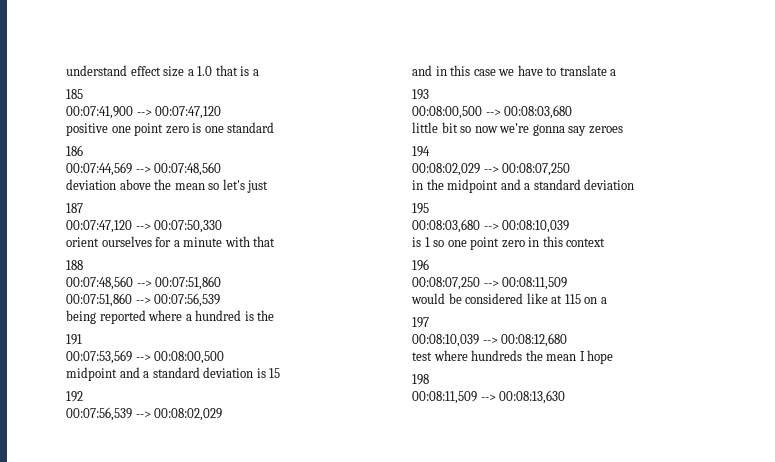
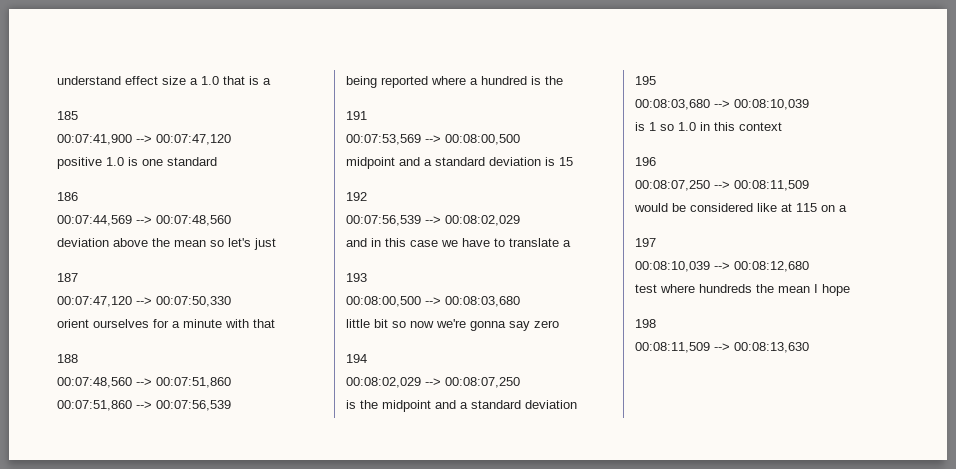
- positive one point zero is one standard
+ positive 1.0 is one standard
- little bit so now we're gonna say zeroes
+ little bit so now we're gonna say zero
- in the midpoint and a standard deviation
+ is the midpoint and a standard deviation
- is 1 so one point zero in this context
+ is 1 so 1.0 in this context

